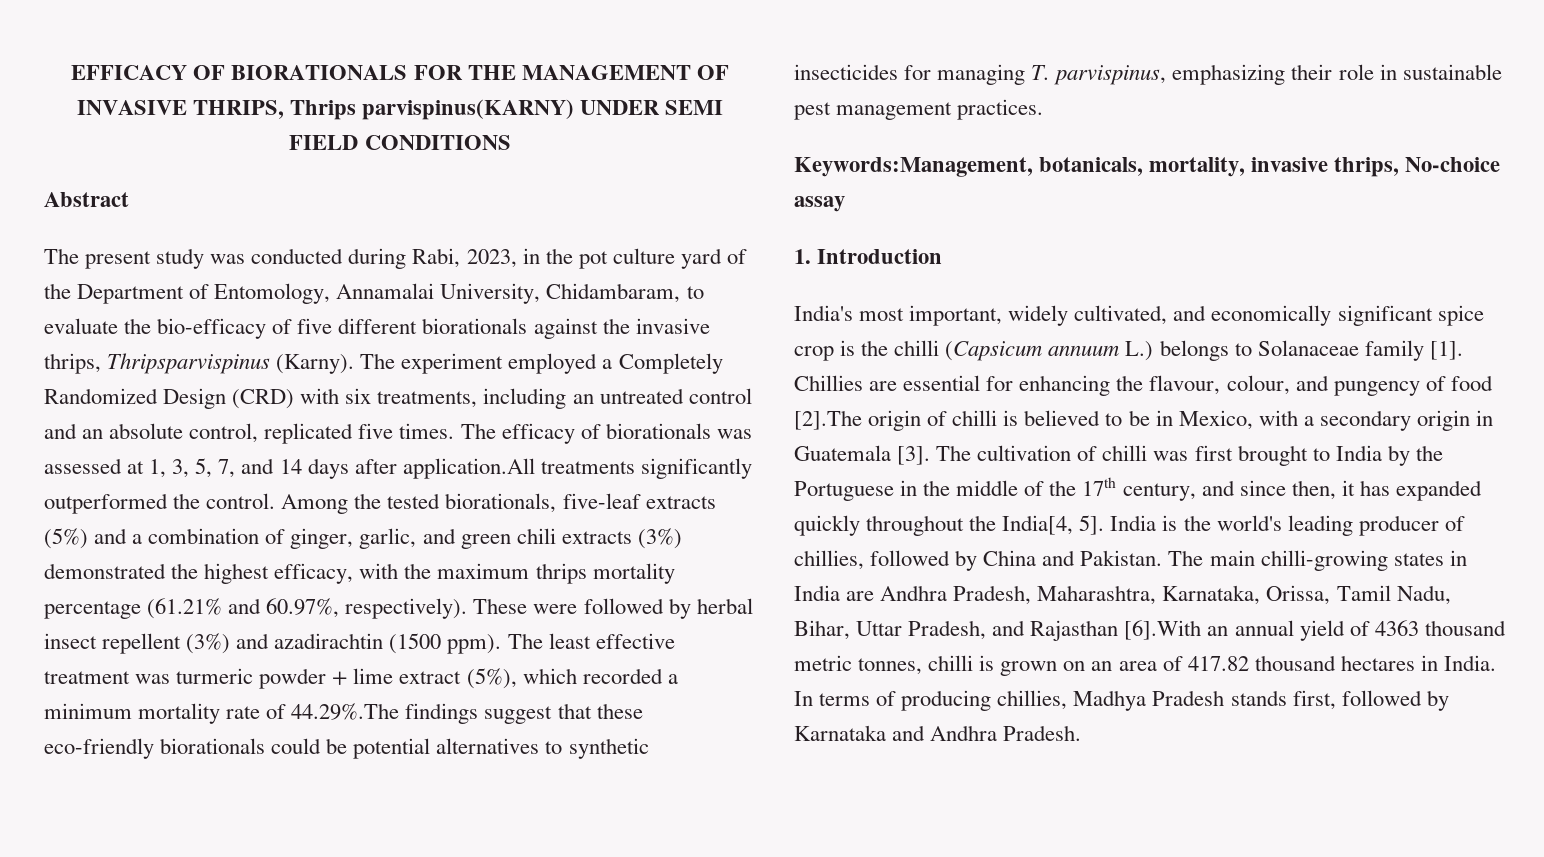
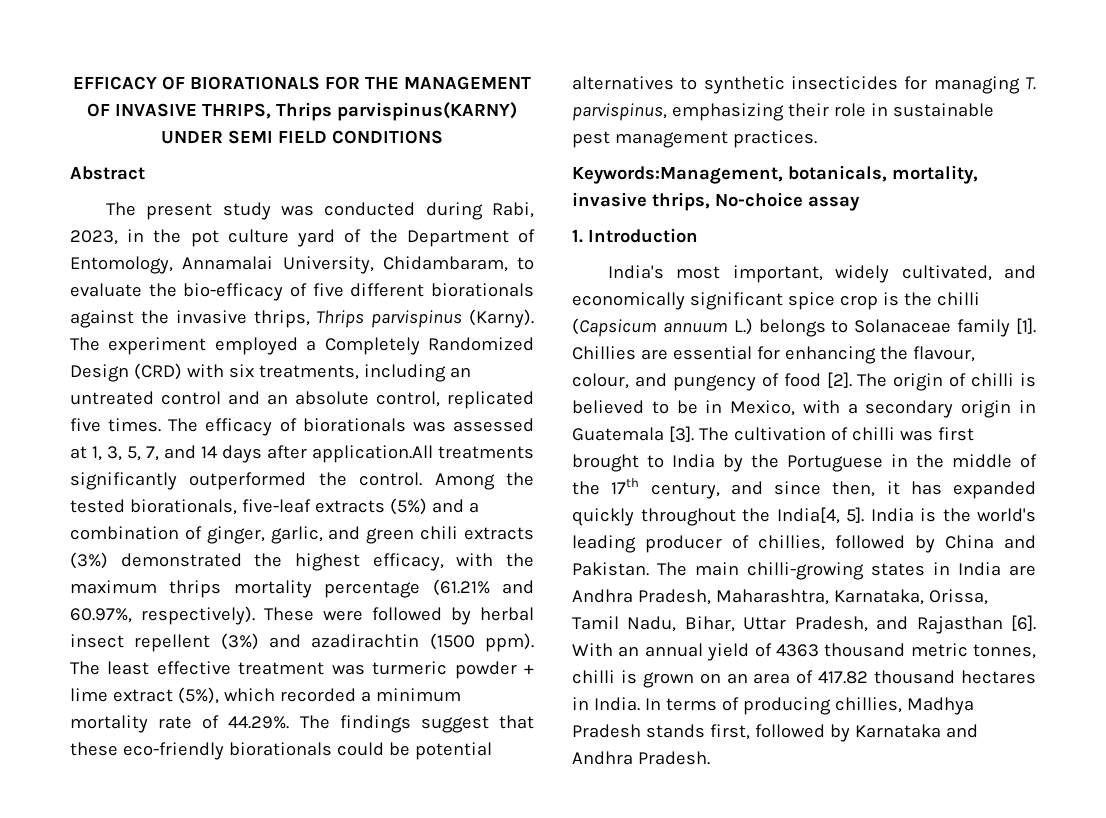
- The present study was conducted during Rabi, 2023, in the pot culture yard of the Department of Entomology, Annamalai University, Chidambaram, to evaluate the bio-efficacy of five different biorationals against the invasive thrips, Thripsparvispinus (Karny).
+ The present study was conducted during Rabi, 2023, in the pot culture yard of the Department of Entomology, Annamalai University, Chidambaram, to evaluate the bio-efficacy of five different biorationals against the invasive thrips, Thrips parvispinus (Karny).
- The least effective treatment was turmeric powder + lime extract (5%), which recorded a minimum mortality rate of 44.29%.The findings suggest that these eco-friendly biorationals could be potential alternatives to synthetic insecticides for managing T. parvispinus, emphasizing their role in sustainable pest management practices.
+ The least effective treatment was turmeric powder + lime extract (5%), which recorded a minimum mortality rate of 44.29%. The findings suggest that these eco-friendly biorationals could be potential alternatives to synthetic insecticides for managing T. parvispinus, emphasizing their role in sustainable pest management practices.
- Chillies are essential for enhancing the flavour, colour, and pungency of food [2].The origin of chilli is believed to be in Mexico, with a secondary origin in Guatemala [3].
+ Chillies are essential for enhancing the flavour, colour, and pungency of food [2]. The origin of chilli is believed to be in Mexico, with a secondary origin in Guatemala [3].
- The main chilli-growing states in India are Andhra Pradesh, Maharashtra, Karnataka, Orissa, Tamil Nadu, Bihar, Uttar Pradesh, and Rajasthan [6].With an annual yield of 4363 thousand metric tonnes, chilli is grown on an area of 417.82 thousand hectares in India.
+ The main chilli-growing states in India are Andhra Pradesh, Maharashtra, Karnataka, Orissa, Tamil Nadu, Bihar, Uttar Pradesh, and Rajasthan [6]. With an annual yield of 4363 thousand metric tonnes, chilli is grown on an area of 417.82 thousand hectares in India.

